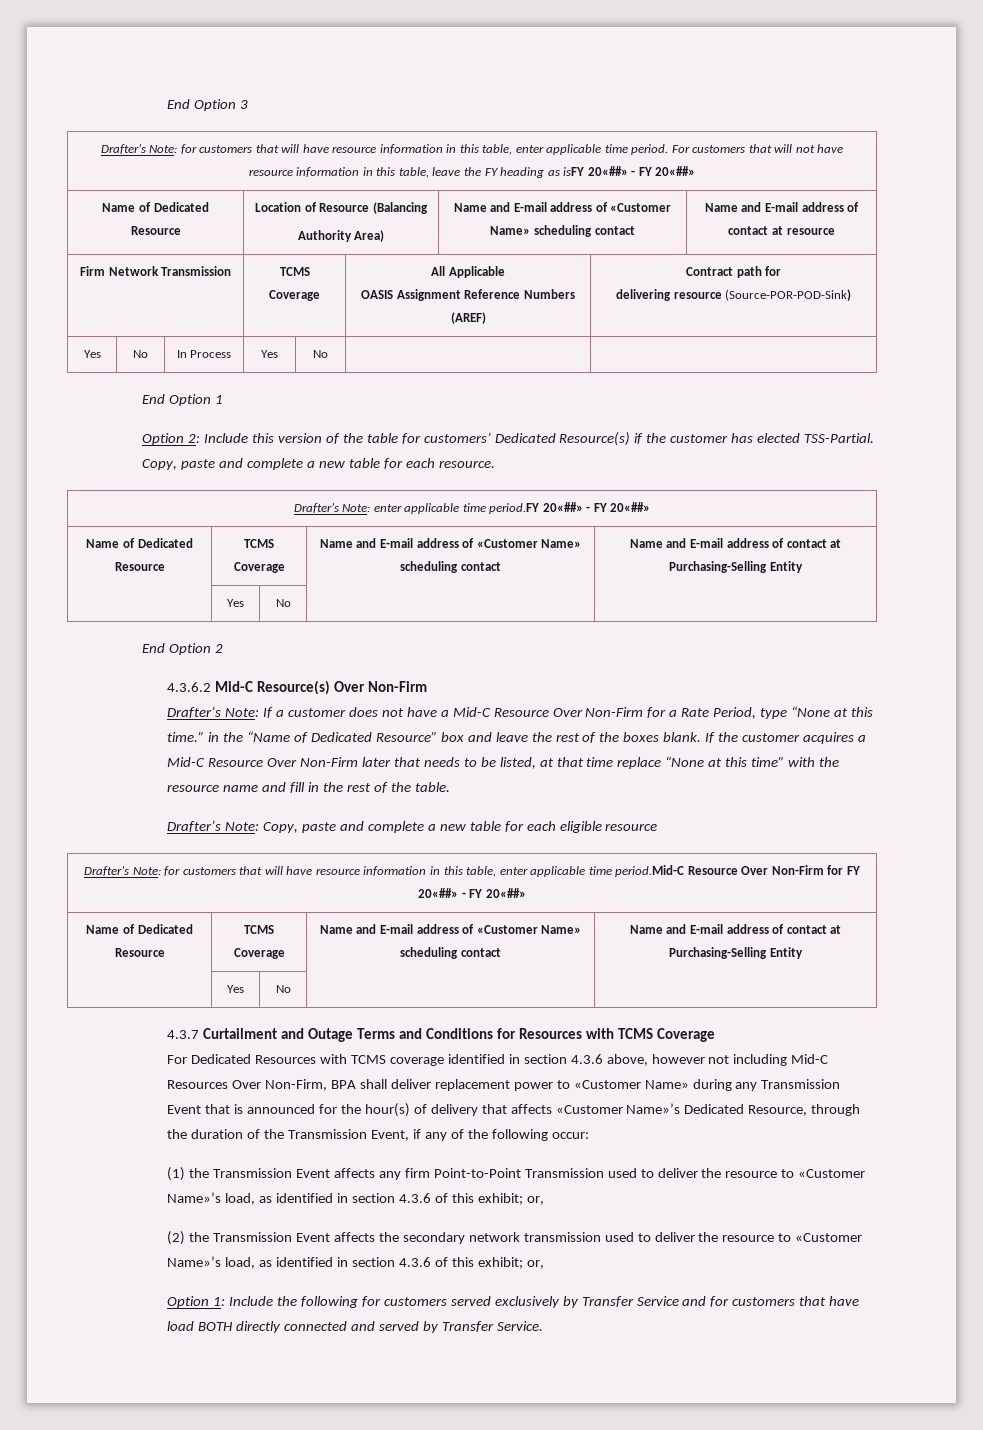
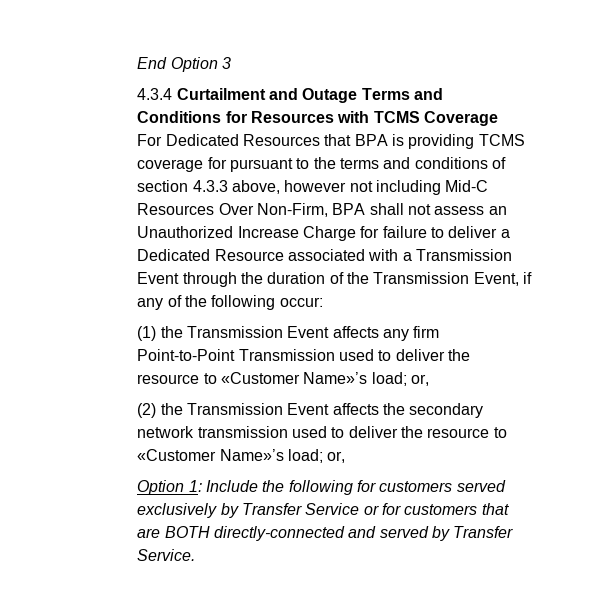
- Drafter’s Note: for customers that will have resource information in this table, enter applicable time period. For customers that will not have resource information in this table, leave the FY heading as isFY 20«##» - FY 20«##»
- Name of Dedicated Resource | Location of Resource (Balancing
- Authority Area) | Name and E-mail address of «Customer Name» scheduling contact | Name and E-mail address of contact at resource
- Firm Network Transmission | TCMS Coverage | All Applicable
- OASIS Assignment Reference Numbers (AREF) | Contract path for
- delivering resource (Source-POR-POD-Sink)
- Yes | No | In Process | Yes | No | |
- End Option 1
- Option 2: Include this version of the table for customers’ Dedicated Resource(s) if the customer has elected TSS-Partial. Copy, paste and complete a new table for each resource.
- Drafter’s Note: enter applicable time period.FY 20«##» - FY 20«##»
- Name of Dedicated Resource | TCMS Coverage | Name and E-mail address of «Customer Name» scheduling contact | Name and E-mail address of contact at Purchasing-Selling Entity
- | Yes | No | |
- End Option 2
- 4.3.6.2 Mid-C Resource(s) Over Non-Firm
- Drafter’s Note: If a customer does not have a Mid-C Resource Over Non-Firm for a Rate Period, type “None at this time.” in the “Name of Dedicated Resource” box and leave the rest of the boxes blank. If the customer acquires a Mid-C Resource Over Non-Firm later that needs to be listed, at that time replace “None at this time” with the resource name and fill in the rest of the table.
- Drafter’s Note: Copy, paste and complete a new table for each eligible resource
- Drafter’s Note: for customers that will have resource information in this table, enter applicable time period.Mid-C Resource Over Non-Firm for FY 20«##» - FY 20«##»
- Name of Dedicated Resource | TCMS Coverage | Name and E-mail address of «Customer Name» scheduling contact | Name and E-mail address of contact at Purchasing-Selling Entity
- | Yes | No | |
- 4.3.7 Curtailment and Outage Terms and Conditions for Resources with TCMS Coverage
+ 4.3.4 Curtailment and Outage Terms and Conditions for Resources with TCMS Coverage
- For Dedicated Resources with TCMS coverage identified in section 4.3.6 above, however not including Mid-C Resources Over Non-Firm, BPA shall deliver replacement power to «Customer Name» during any Transmission Event that is announced for the hour(s) of delivery that affects «Customer Name»’s Dedicated Resource, through the duration of the Transmission Event, if any of the following occur:
+ For Dedicated Resources that BPA is providing TCMS coverage for pursuant to the terms and conditions of section 4.3.3 above, however not including Mid-C Resources Over Non-Firm, BPA shall not assess an Unauthorized Increase Charge for failure to deliver a Dedicated Resource associated with a Transmission Event through the duration of the Transmission Event, if any of the following occur:
- (1) the Transmission Event affects any firm Point-to-Point Transmission used to deliver the resource to «Customer Name»’s load, as identified in section 4.3.6 of this exhibit; or,
+ (1) the Transmission Event affects any firm Point-to-Point Transmission used to deliver the resource to «Customer Name»’s load; or,
- (2) the Transmission Event affects the secondary network transmission used to deliver the resource to «Customer Name»’s load, as identified in section 4.3.6 of this exhibit; or,
+ (2) the Transmission Event affects the secondary network transmission used to deliver the resource to «Customer Name»’s load; or,
- Option 1: Include the following for customers served exclusively by Transfer Service and for customers that have load BOTH directly connected and served by Transfer Service.
+ Option 1: Include the following for customers served exclusively by Transfer Service or for customers that are BOTH directly-connected and served by Transfer Service.

